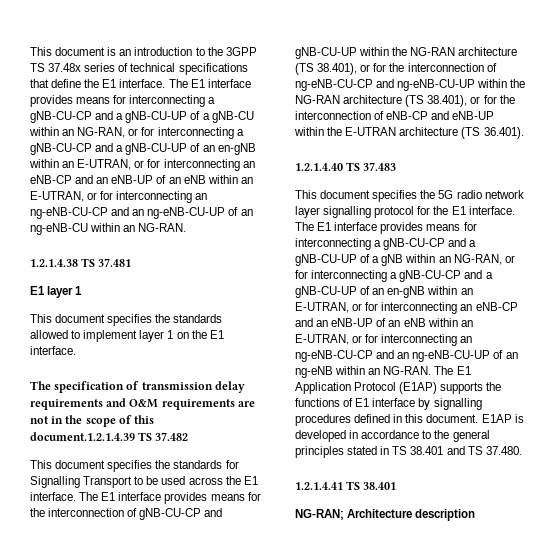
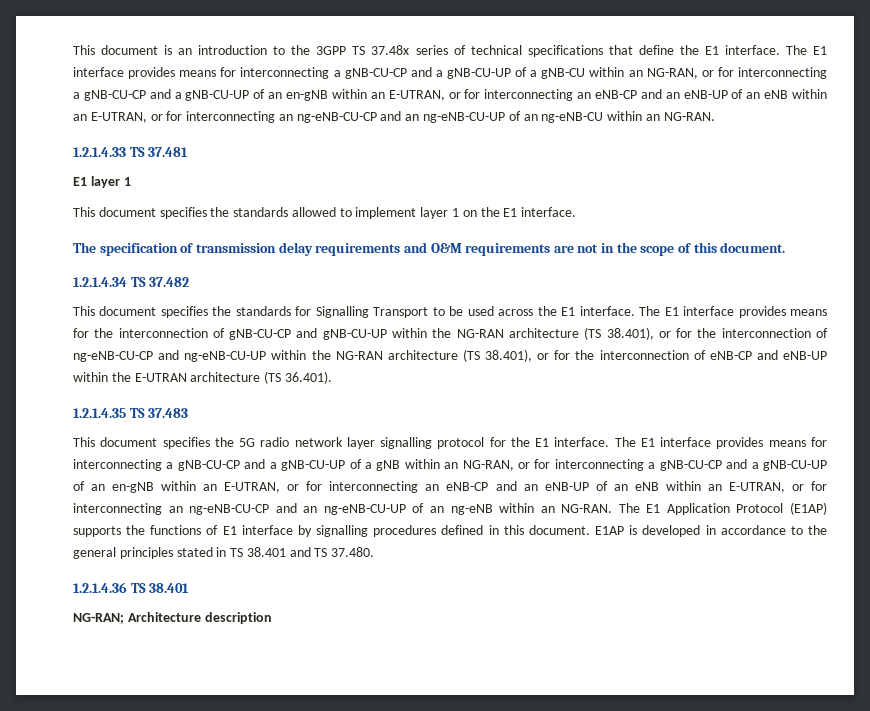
- 1.2.1.4.38 TS 37.481
+ 1.2.1.4.33 TS 37.481
- The specification of transmission delay requirements and O&M requirements are not in the scope of this document.1.2.1.4.39 TS 37.482
+ The specification of transmission delay requirements and O&M requirements are not in the scope of this document.
+ 1.2.1.4.34 TS 37.482
- 1.2.1.4.40 TS 37.483
+ 1.2.1.4.35 TS 37.483
- 1.2.1.4.41 TS 38.401
+ 1.2.1.4.36 TS 38.401

